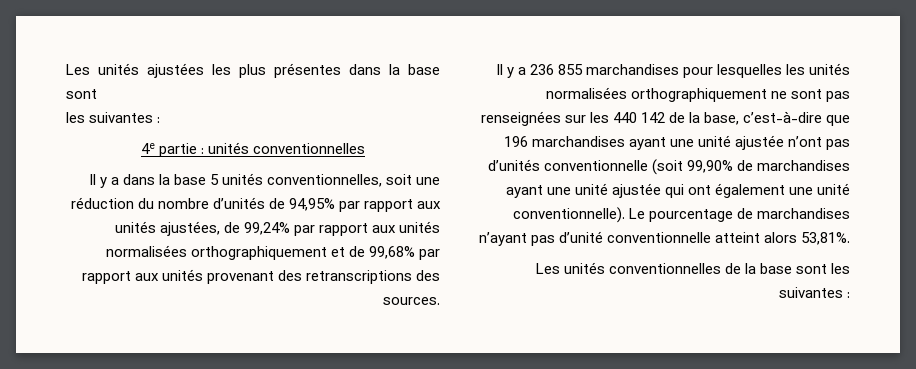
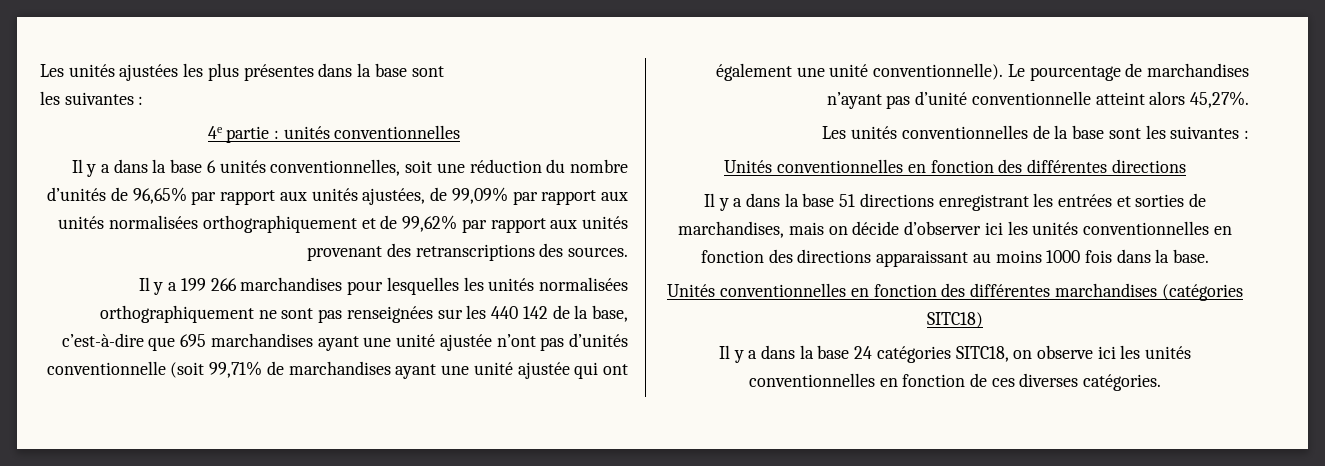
- Il y a dans la base 5 unités conventionnelles, soit une réduction du nombre d’unités de 94,95% par rapport aux unités ajustées, de 99,24% par rapport aux unités normalisées orthographiquement et de 99,68% par rapport aux unités provenant des retranscriptions des sources.
+ Il y a dans la base 6 unités conventionnelles, soit une réduction du nombre d’unités de 96,65% par rapport aux unités ajustées, de 99,09% par rapport aux unités normalisées orthographiquement et de 99,62% par rapport aux unités provenant des retranscriptions des sources.
- Il y a 236 855 marchandises pour lesquelles les unités normalisées orthographiquement ne sont pas renseignées sur les 440 142 de la base, c’est-à-dire que 196 marchandises ayant une unité ajustée n’ont pas d’unités conventionnelle (soit 99,90% de marchandises ayant une unité ajustée qui ont également une unité conventionnelle).
+ Il y a 199 266 marchandises pour lesquelles les unités normalisées orthographiquement ne sont pas renseignées sur les 440 142 de la base, c’est-à-dire que 695 marchandises ayant une unité ajustée n’ont pas d’unités conventionnelle (soit 99,71% de marchandises ayant une unité ajustée qui ont également une unité conventionnelle).
- Le pourcentage de marchandises n’ayant pas d’unité conventionnelle atteint alors 53,81%.
+ Le pourcentage de marchandises n’ayant pas d’unité conventionnelle atteint alors 45,27%.
+ Unités conventionnelles en fonction des différentes directions
+ Il y a dans la base 51 directions enregistrant les entrées et sorties de marchandises, mais on décide d’observer ici les unités conventionnelles en fonction des directions apparaissant au moins 1000 fois dans la base.
+ Unités conventionnelles en fonction des différentes marchandises (catégories SITC18)
+ Il y a dans la base 24 catégories SITC18, on observe ici les unités conventionnelles en fonction de ces diverses catégories.

